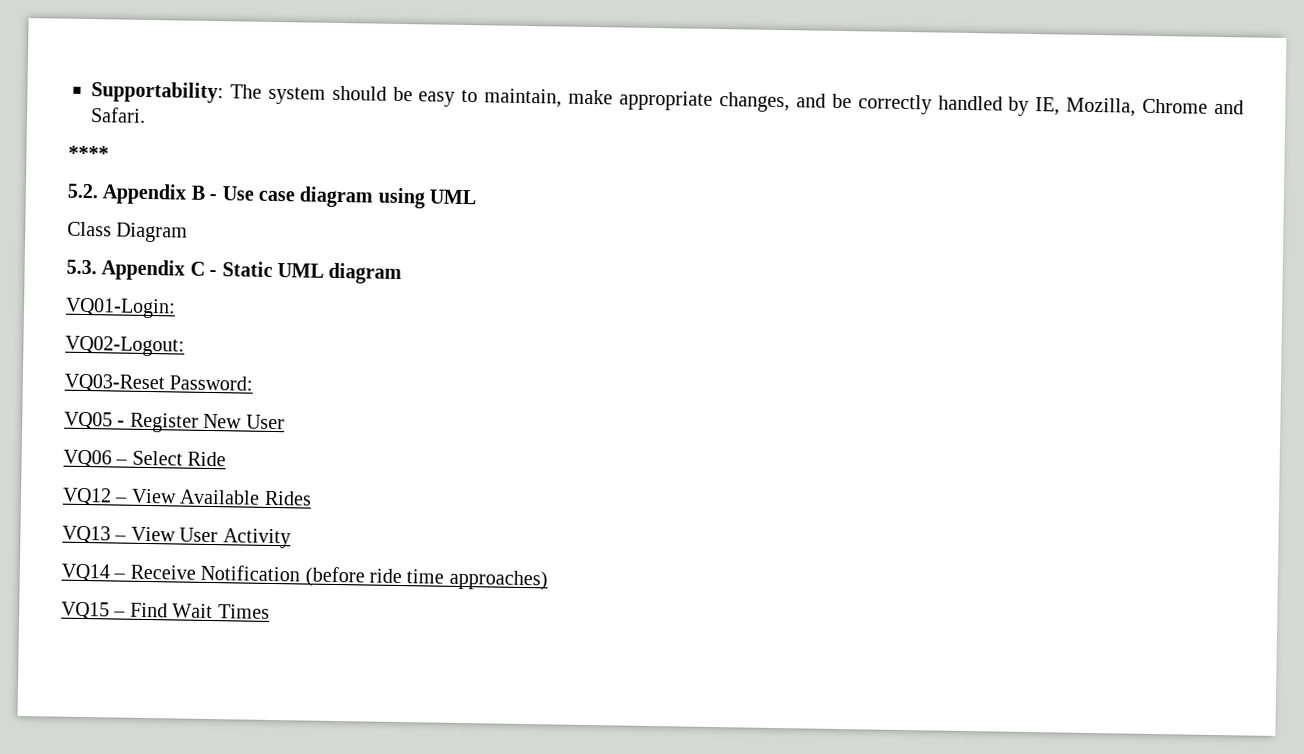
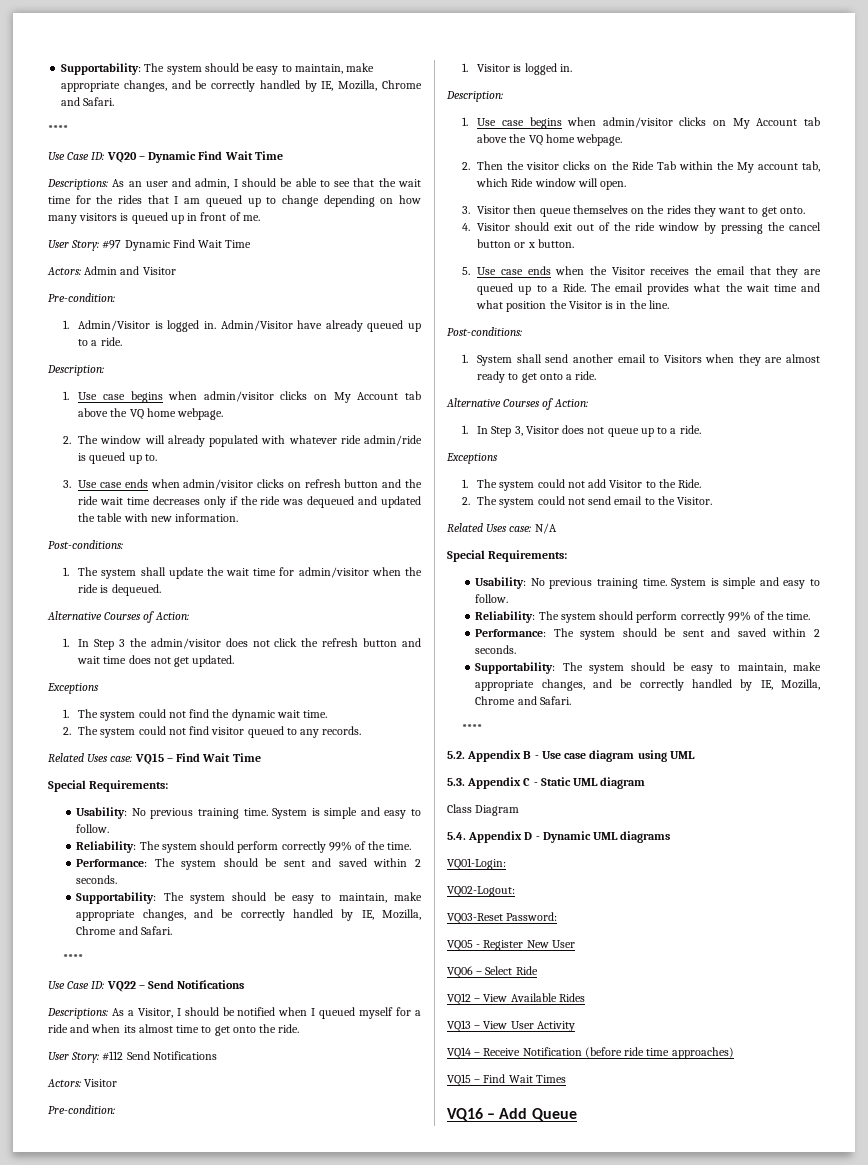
+ Use Case ID: VQ20 – Dynamic Find Wait Time
+ Descriptions: As an user and admin, I should be able to see that the wait time for the rides that I am queued up to change depending on how many visitors is queued up in front of me.
+ User Story: #97 Dynamic Find Wait Time
+ Actors: Admin and Visitor
+ Pre-condition:
+ 1. Admin/Visitor is logged in. Admin/Visitor have already queued up to a ride.
+ Description:
+ 1. Use case begins when admin/visitor clicks on My Account tab above the VQ home webpage.
+ 2. The window will already populated with whatever ride admin/ride is queued up to.
+ 3. Use case ends when admin/visitor clicks on refresh button and the ride wait time decreases only if the ride was dequeued and updated the table with new information.
+ Post-conditions:
+ 1. The system shall update the wait time for admin/visitor when the ride is dequeued.
+ Alternative Courses of Action:
+ 1. In Step 3 the admin/visitor does not click the refresh button and wait time does not get updated.
+ Exceptions
+ 1. The system could not find the dynamic wait time.
+ 2. The system could not find visitor queued to any records.
+ Related Uses case: VQ15 – Find Wait Time
+ Special Requirements:
+ Usability: No previous training time. System is simple and easy to follow.
+ Reliability: The system should perform correctly 99% of the time.
+ Performance: The system should be sent and saved within 2 seconds.
+ Supportability: The system should be easy to maintain, make appropriate changes, and be correctly handled by IE, Mozilla, Chrome and Safari.
+ ****
+ Use Case ID: VQ22 – Send Notifications
+ Descriptions: As a Visitor, I should be notified when I queued myself for a ride and when its almost time to get onto the ride.
+ User Story: #112 Send Notifications
+ Actors: Visitor
+ Pre-condition:
+ 1. Visitor is logged in.
+ Description:
+ 1. Use case begins when admin/visitor clicks on My Account tab above the VQ home webpage.
+ 2. Then the visitor clicks on the Ride Tab within the My account tab, which Ride window will open.
+ 3. Visitor then queue themselves on the rides they want to get onto.
+ 4. Visitor should exit out of the ride window by pressing the cancel button or x button.
+ 5. Use case ends when the Visitor receives the email that they are queued up to a Ride. The email provides what the wait time and what position the Visitor is in the line.
+ Post-conditions:
+ 1. System shall send another email to Visitors when they are almost ready to get onto a ride.
+ Alternative Courses of Action:
+ 1. In Step 3, Visitor does not queue up to a ride.
+ Exceptions
+ 1. The system could not add Visitor to the Ride.
+ 2. The system could not send email to the Visitor.
+ Related Uses case: N/A
+ Special Requirements:
+ Usability: No previous training time. System is simple and easy to follow.
+ Reliability: The system should perform correctly 99% of the time.
+ Performance: The system should be sent and saved within 2 seconds.
+ Supportability: The system should be easy to maintain, make appropriate changes, and be correctly handled by IE, Mozilla, Chrome and Safari.
+ ****
- Class Diagram
+ Class Diagram
+ 5.4. Appendix D - Dynamic UML diagrams
+ VQ16 – Add Queue

